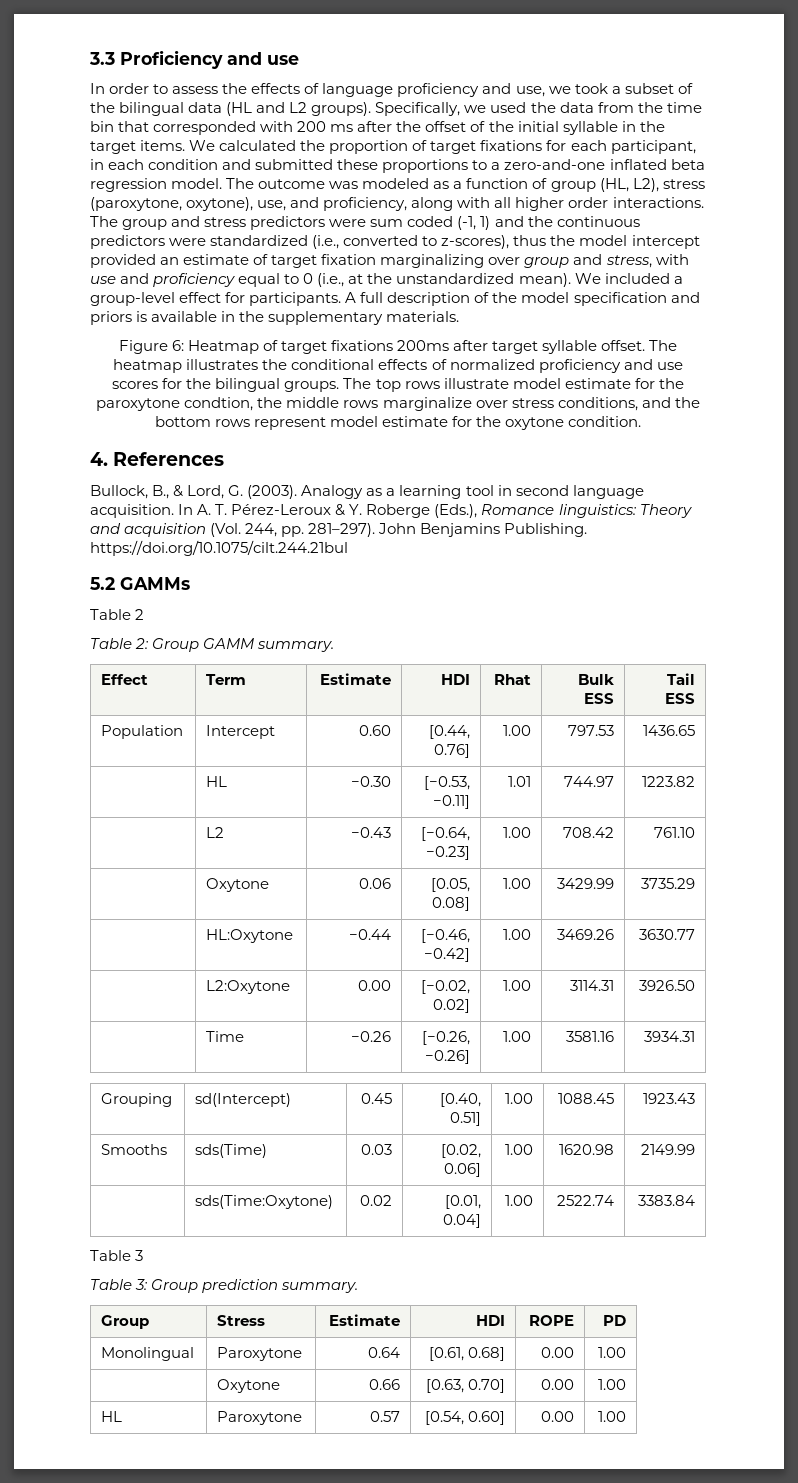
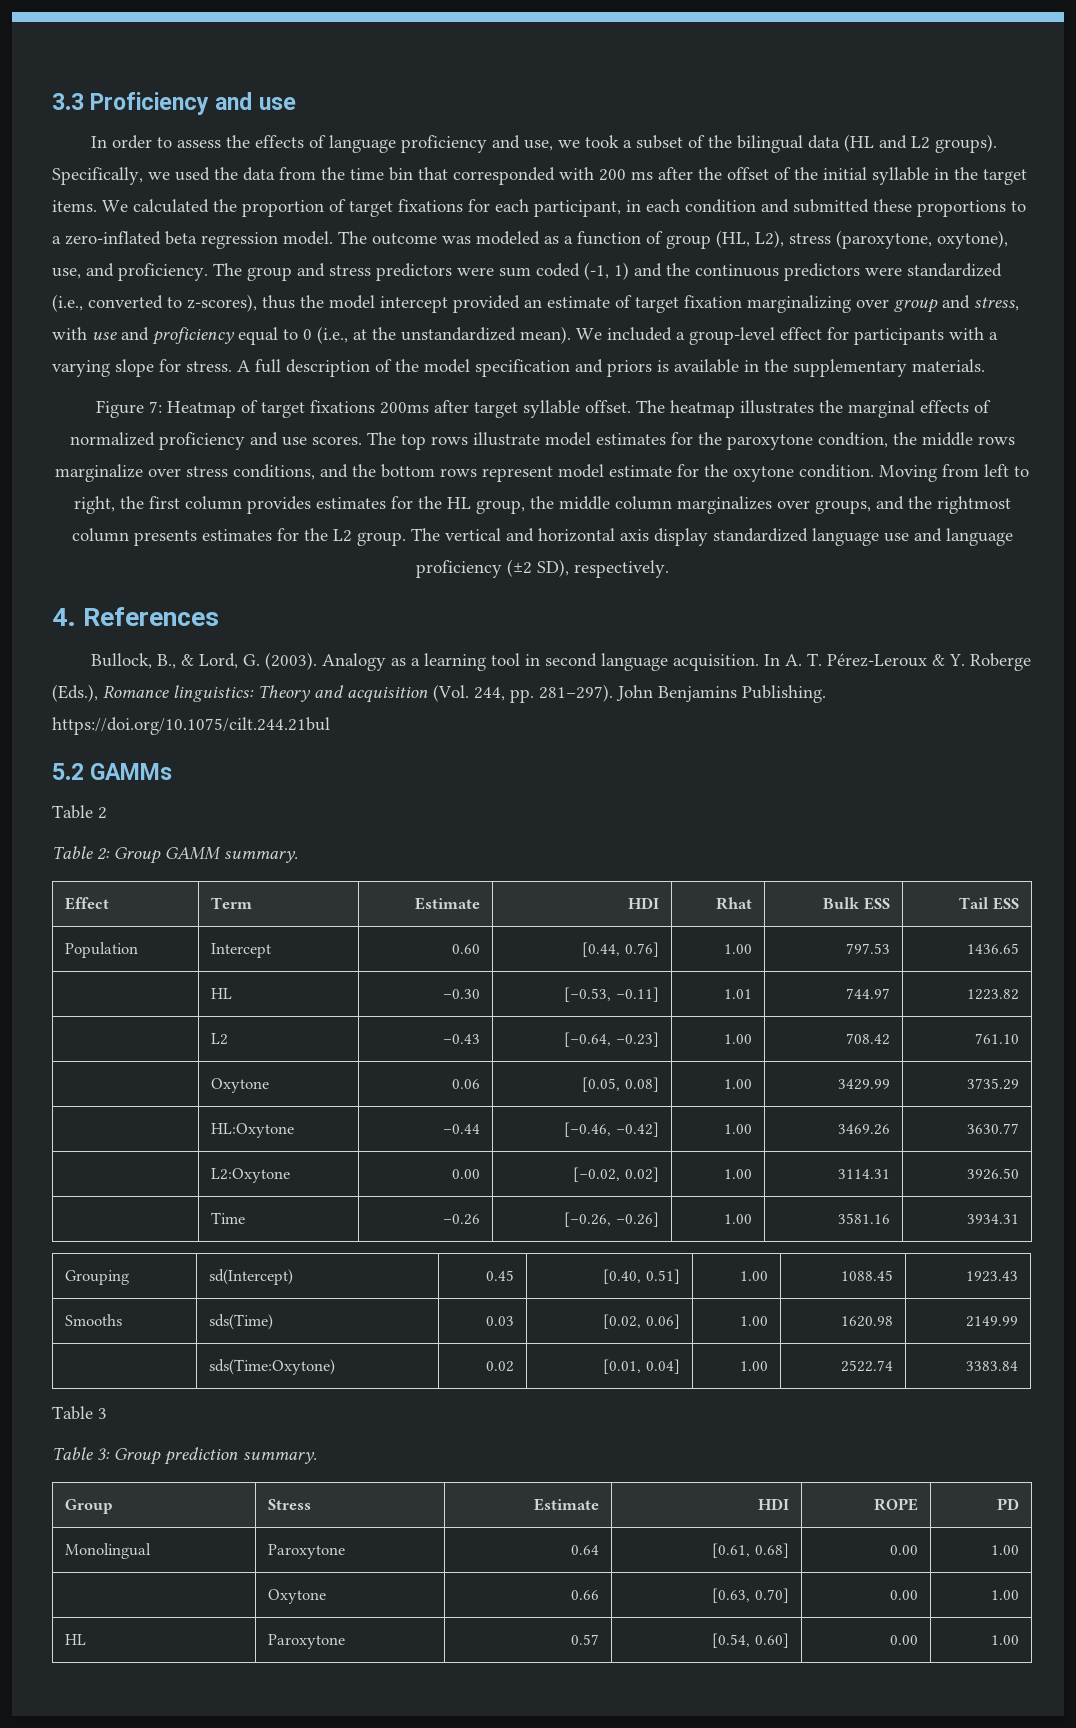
- We calculated the proportion of target fixations for each participant, in each condition and submitted these proportions to a zero-and-one inflated beta regression model.
+ We calculated the proportion of target fixations for each participant, in each condition and submitted these proportions to a zero-inflated beta regression model.
- The outcome was modeled as a function of group (HL, L2), stress (paroxytone, oxytone), use, and proficiency, along with all higher order interactions.
+ The outcome was modeled as a function of group (HL, L2), stress (paroxytone, oxytone), use, and proficiency.
- We included a group-level effect for participants.
+ We included a group-level effect for participants with a varying slope for stress.
- Figure 6: Heatmap of target fixations 200ms after target syllable offset.
+ Figure 7: Heatmap of target fixations 200ms after target syllable offset.
- The heatmap illustrates the conditional effects of normalized proficiency and use scores for the bilingual groups.
+ The heatmap illustrates the marginal effects of normalized proficiency and use scores.
- The top rows illustrate model estimate for the paroxytone condtion, the middle rows marginalize over stress conditions, and the bottom rows represent model estimate for the oxytone condition.
+ The top rows illustrate model estimates for the paroxytone condtion, the middle rows marginalize over stress conditions, and the bottom rows represent model estimate for the oxytone condition. Moving from left to right, the first column provides estimates for the HL group, the middle column marginalizes over groups, and the rightmost column presents estimates for the L2 group. The vertical and horizontal axis display standardized language use and language proficiency (±2 SD), respectively.

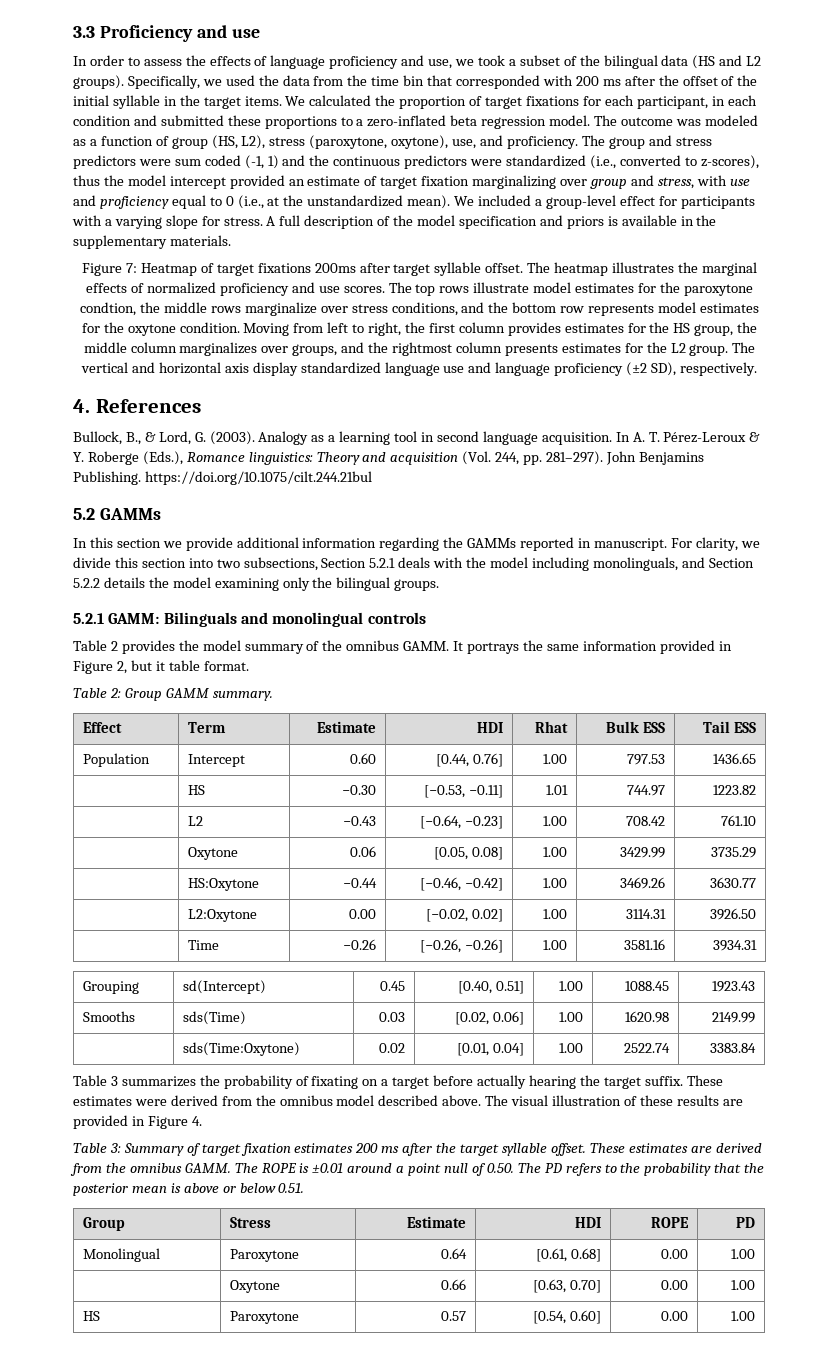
- In order to assess the effects of language proficiency and use, we took a subset of the bilingual data (HL and L2 groups).
+ In order to assess the effects of language proficiency and use, we took a subset of the bilingual data (HS and L2 groups).
- The outcome was modeled as a function of group (HL, L2), stress (paroxytone, oxytone), use, and proficiency.
+ The outcome was modeled as a function of group (HS, L2), stress (paroxytone, oxytone), use, and proficiency.
- The top rows illustrate model estimates for the paroxytone condtion, the middle rows marginalize over stress conditions, and the bottom rows represent model estimate for the oxytone condition.
+ The top rows illustrate model estimates for the paroxytone condtion, the middle rows marginalize over stress conditions, and the bottom row represents model estimates for the oxytone condition.
- Moving from left to right, the first column provides estimates for the HL group, the middle column marginalizes over groups, and the rightmost column presents estimates for the L2 group.
+ Moving from left to right, the first column provides estimates for the HS group, the middle column marginalizes over groups, and the rightmost column presents estimates for the L2 group.
- Table 2
+ In this section we provide additional information regarding the GAMMs reported in manuscript. For clarity, we divide this section into two subsections, Section 5.2.1 deals with the model including monolinguals, and Section 5.2.2 details the model examining only the bilingual groups.
+ 5.2.1 GAMM: Bilinguals and monolingual controls
+ Table 2 provides the model summary of the omnibus GAMM. It portrays the same information provided in Figure 2, but it table format.
- | HL | −0.30 | [−0.53, −0.11] | 1.01 | 744.97 | 1223.82
+ | HS | −0.30 | [−0.53, −0.11] | 1.01 | 744.97 | 1223.82
- | HL:Oxytone | −0.44 | [−0.46, −0.42] | 1.00 | 3469.26 | 3630.77
+ | HS:Oxytone | −0.44 | [−0.46, −0.42] | 1.00 | 3469.26 | 3630.77
- Table 3
- Table 3: Group prediction summary.
+ Table 3 summarizes the probability of fixating on a target before actually hearing the target suffix. These estimates were derived from the omnibus model described above. The visual illustration of these results are provided in Figure 4.
+ Table 3: Summary of target fixation estimates 200 ms after the target syllable offset. These estimates are derived from the omnibus GAMM. The ROPE is ±0.01 around a point null of 0.50. The PD refers to the probability that the posterior mean is above or below 0.51.
- HL | Paroxytone | 0.57 | [0.54, 0.60] | 0.00 | 1.00
+ HS | Paroxytone | 0.57 | [0.54, 0.60] | 0.00 | 1.00

